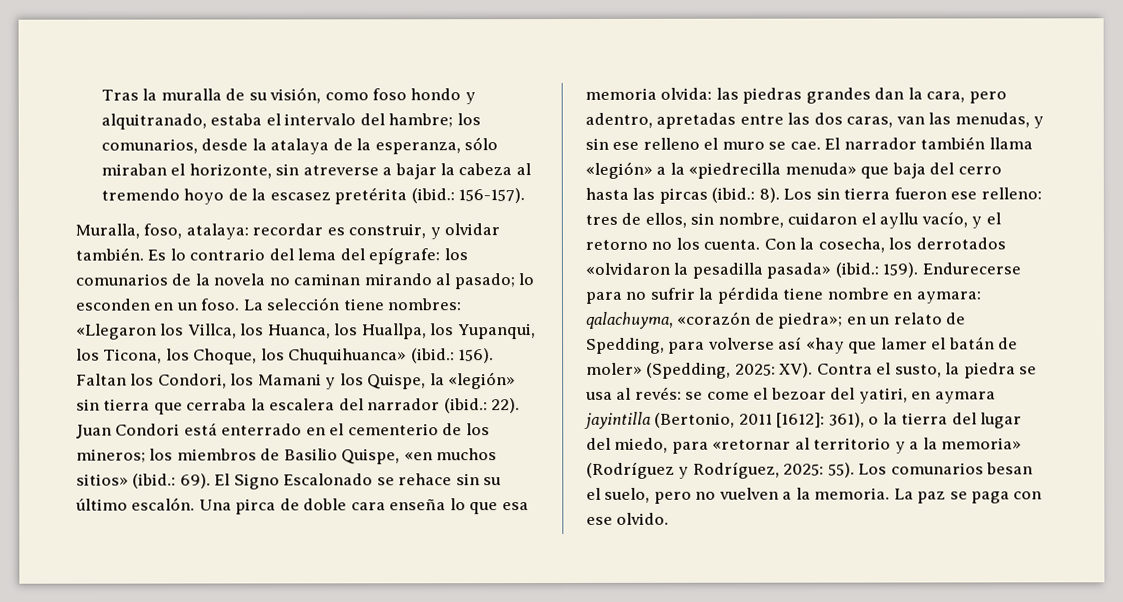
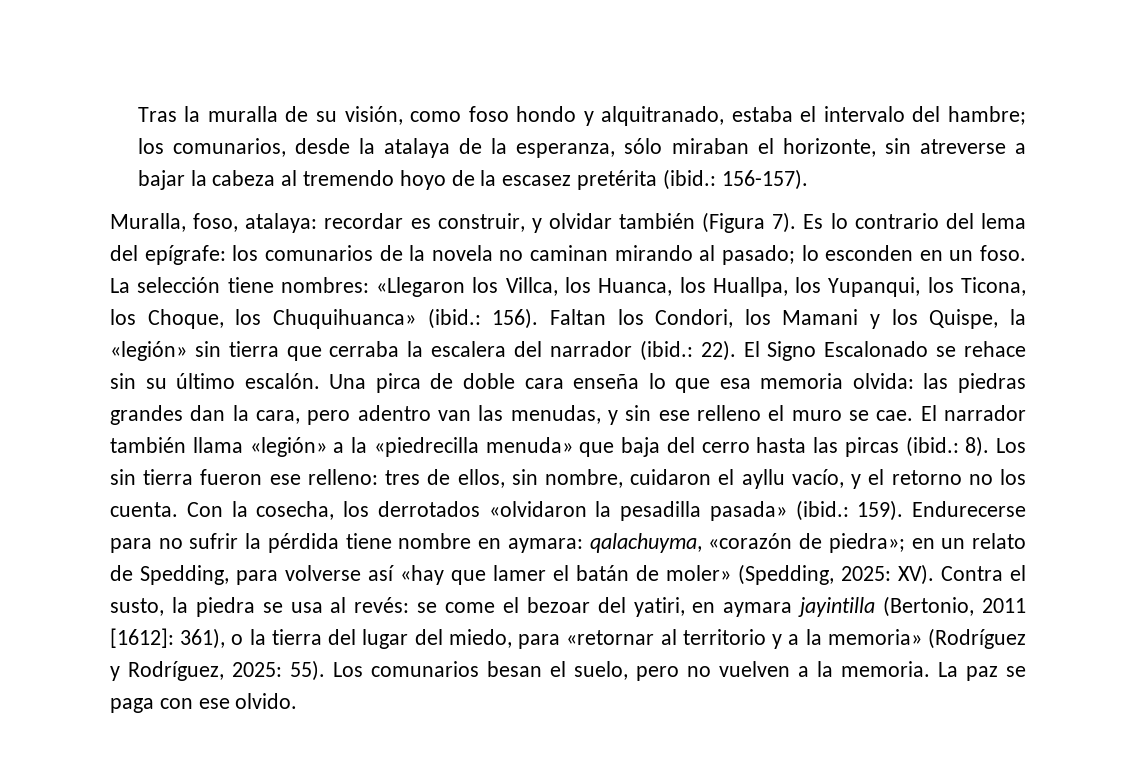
- Muralla, foso, atalaya: recordar es construir, y olvidar también.
+ Muralla, foso, atalaya: recordar es construir, y olvidar también (Figura 7).
- Juan Condori está enterrado en el cementerio de los mineros; los miembros de Basilio Quispe, «en muchos sitios» (ibid.: 69).
- Una pirca de doble cara enseña lo que esa memoria olvida: las piedras grandes dan la cara, pero adentro, apretadas entre las dos caras, van las menudas, y sin ese relleno el muro se cae.
+ Una pirca de doble cara enseña lo que esa memoria olvida: las piedras grandes dan la cara, pero adentro van las menudas, y sin ese relleno el muro se cae.

